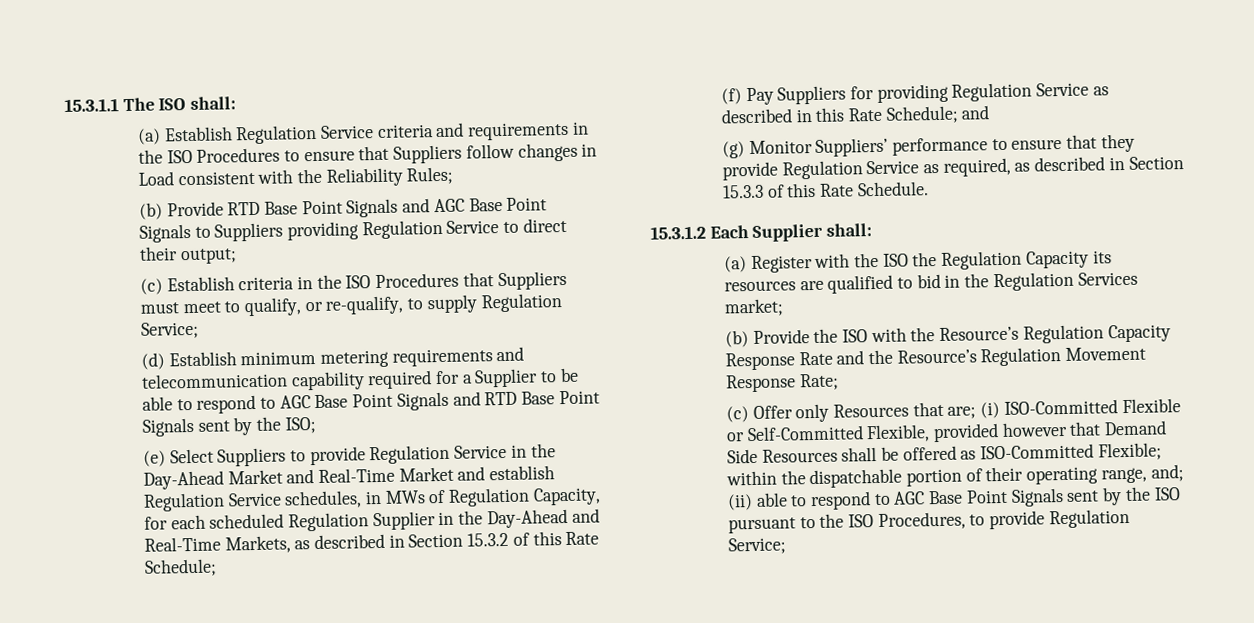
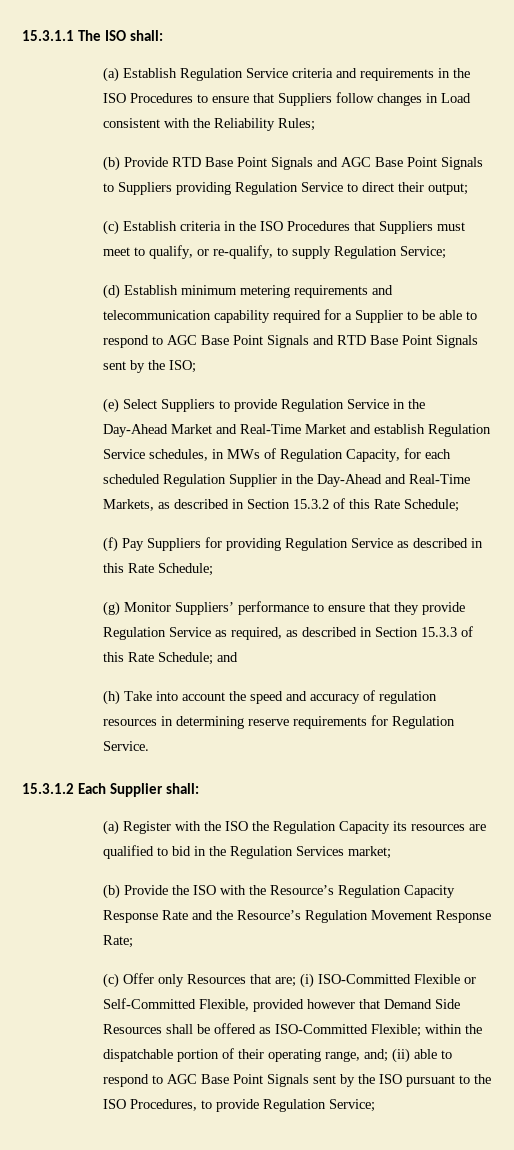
- (f) Pay Suppliers for providing Regulation Service as described in this Rate Schedule; and
+ (f) Pay Suppliers for providing Regulation Service as described in this Rate Schedule;
- (g) Monitor Suppliers’ performance to ensure that they provide Regulation Service as required, as described in Section 15.3.3 of this Rate Schedule.
+ (g) Monitor Suppliers’ performance to ensure that they provide Regulation Service as required, as described in Section 15.3.3 of this Rate Schedule; and
+ (h) Take into account the speed and accuracy of regulation resources in determining reserve requirements for Regulation Service.

